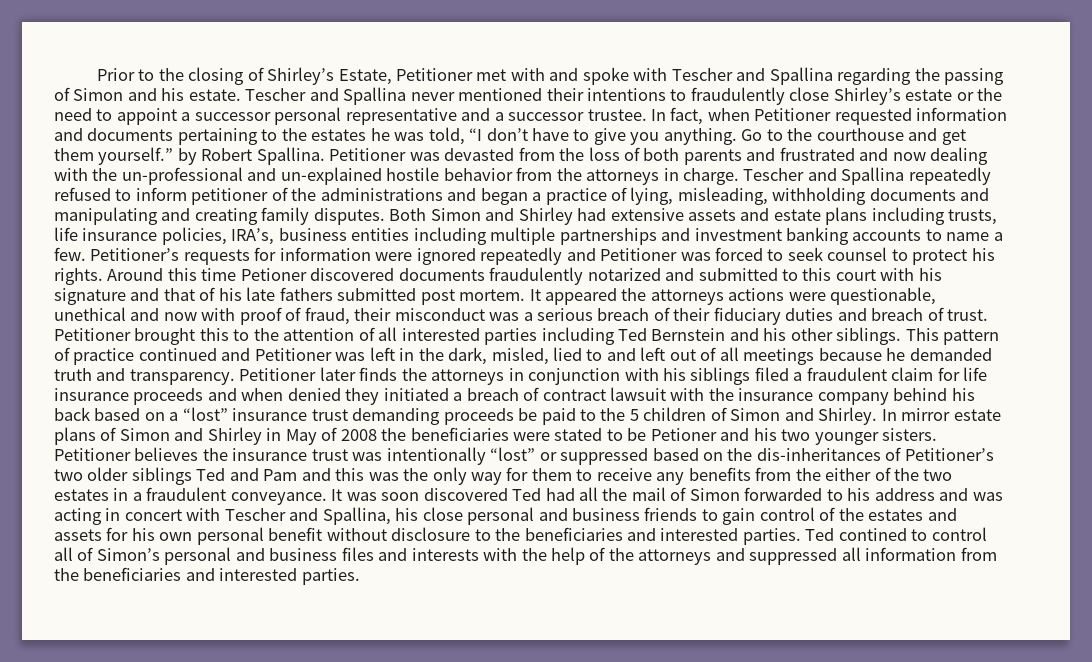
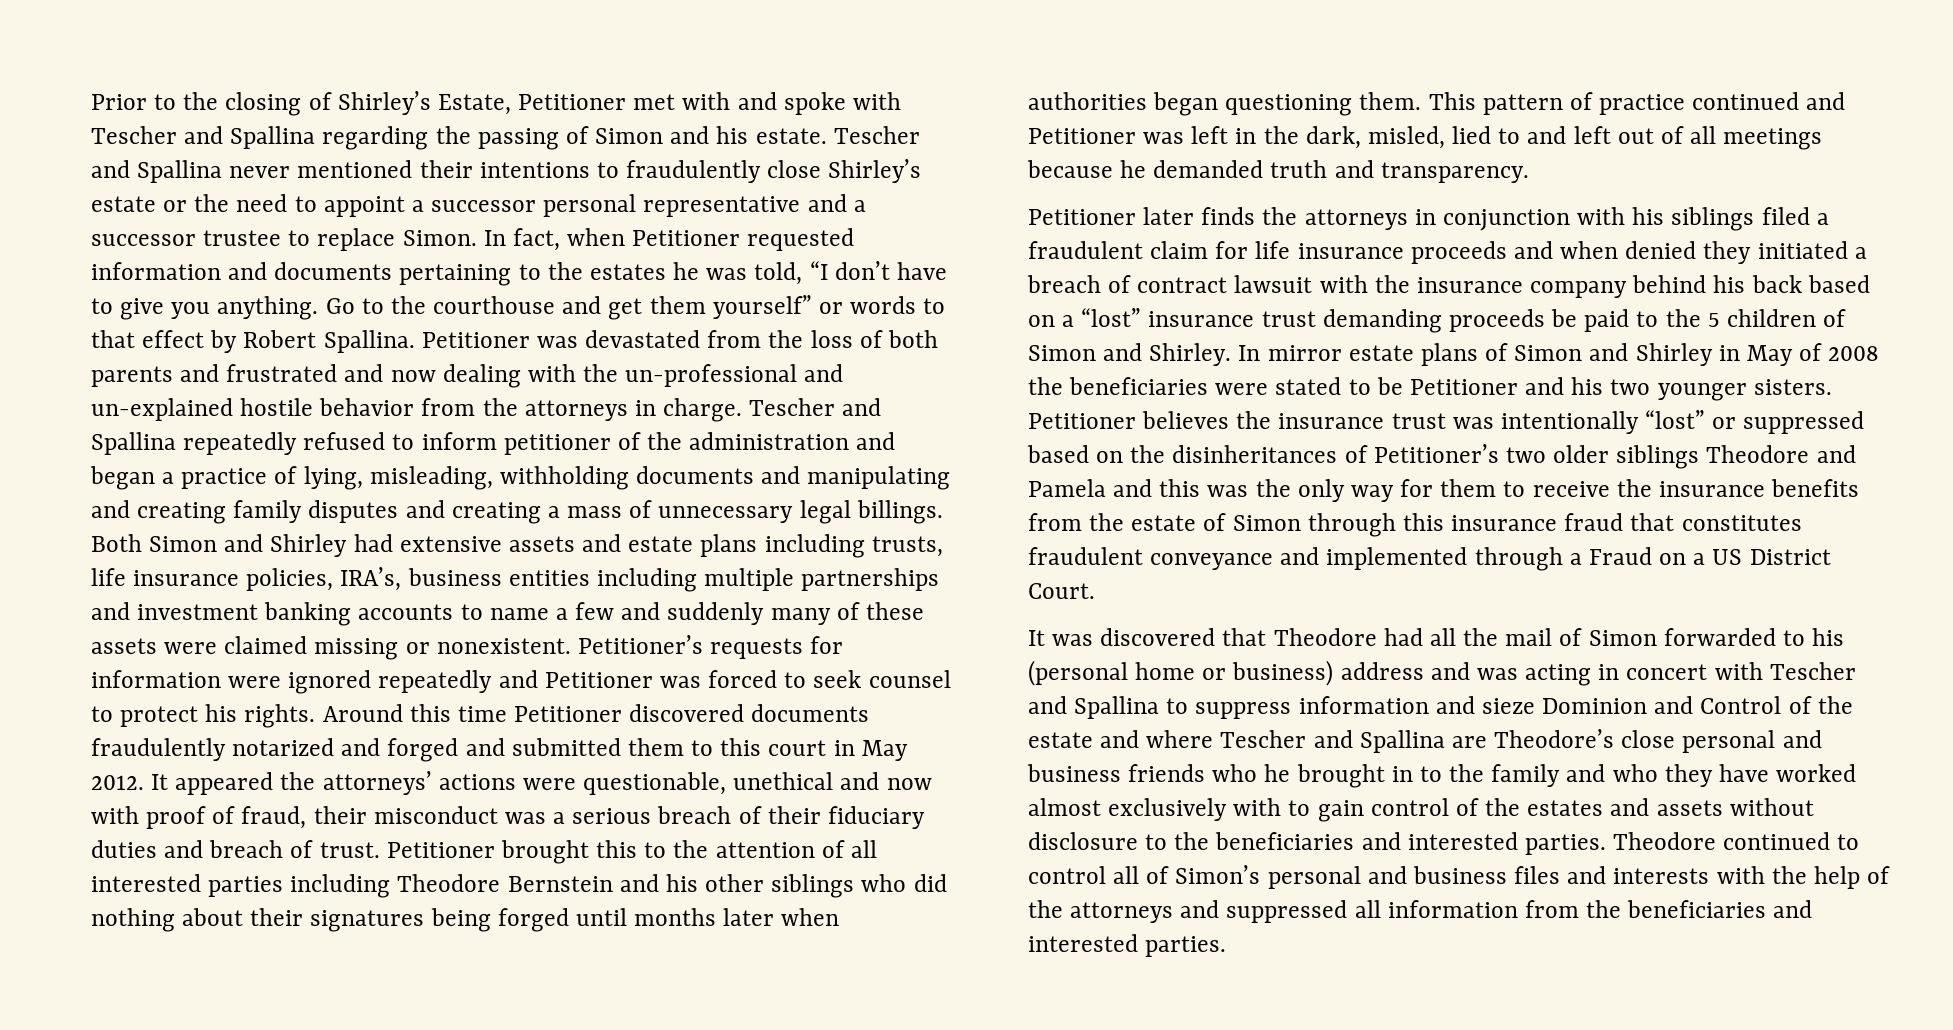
- Tescher and Spallina never mentioned their intentions to fraudulently close Shirley’s estate or the need to appoint a successor personal representative and a successor trustee.
+ Tescher and Spallina never mentioned their intentions to fraudulently close Shirley’s estate or the need to appoint a successor personal representative and a successor trustee to replace Simon.
- Go to the courthouse and get them yourself.” by Robert Spallina.
+ Go to the courthouse and get them yourself” or words to that effect by Robert Spallina.
- Petitioner was devasted from the loss of both parents and frustrated and now dealing with the un-professional and un-explained hostile behavior from the attorneys in charge.
+ Petitioner was devastated from the loss of both parents and frustrated and now dealing with the un-professional and un-explained hostile behavior from the attorneys in charge.
- Tescher and Spallina repeatedly refused to inform petitioner of the administrations and began a practice of lying, misleading, withholding documents and manipulating and creating family disputes.
+ Tescher and Spallina repeatedly refused to inform petitioner of the administration and began a practice of lying, misleading, withholding documents and manipulating and creating family disputes and creating a mass of unnecessary legal billings.
- Both Simon and Shirley had extensive assets and estate plans including trusts, life insurance policies, IRA’s, business entities including multiple partnerships and investment banking accounts to name a few.
+ Both Simon and Shirley had extensive assets and estate plans including trusts, life insurance policies, IRA’s, business entities including multiple partnerships and investment banking accounts to name a few and suddenly many of these assets were claimed missing or nonexistent.
- Around this time Petioner discovered documents fraudulently notarized and submitted to this court with his signature and that of his late fathers submitted post mortem.
+ Around this time Petitioner discovered documents fraudulently notarized and forged and submitted them to this court in May 2012.
- It appeared the attorneys actions were questionable, unethical and now with proof of fraud, their misconduct was a serious breach of their fiduciary duties and breach of trust.
+ It appeared the attorneys’ actions were questionable, unethical and now with proof of fraud, their misconduct was a serious breach of their fiduciary duties and breach of trust.
- Petitioner brought this to the attention of all interested parties including Ted Bernstein and his other siblings.
+ Petitioner brought this to the attention of all interested parties including Theodore Bernstein and his other siblings who did nothing about their signatures being forged until months later when authorities began questioning them.
- This pattern of practice continued and Petitioner was left in the dark, misled, lied to and left out of all meetings because he demanded truth and transparency. Petitioner later finds the attorneys in conjunction with his siblings filed a fraudulent claim for life insurance proceeds and when denied they initiated a breach of contract lawsuit with the insurance company behind his back based on a “lost” insurance trust demanding proceeds be paid to the 5 children of Simon and Shirley.
+ This pattern of practice continued and Petitioner was left in the dark, misled, lied to and left out of all meetings because he demanded truth and transparency.
+ Petitioner later finds the attorneys in conjunction with his siblings filed a fraudulent claim for life insurance proceeds and when denied they initiated a breach of contract lawsuit with the insurance company behind his back based on a “lost” insurance trust demanding proceeds be paid to the 5 children of Simon and Shirley.
- In mirror estate plans of Simon and Shirley in May of 2008 the beneficiaries were stated to be Petioner and his two younger sisters.
+ In mirror estate plans of Simon and Shirley in May of 2008 the beneficiaries were stated to be Petitioner and his two younger sisters.
- Petitioner believes the insurance trust was intentionally “lost” or suppressed based on the dis-inheritances of Petitioner’s two older siblings Ted and Pam and this was the only way for them to receive any benefits from the either of the two estates in a fraudulent conveyance. It was soon discovered Ted had all the mail of Simon forwarded to his address and was acting in concert with Tescher and Spallina, his close personal and business friends to gain control of the estates and assets for his own personal benefit without disclosure to the beneficiaries and interested parties.
+ Petitioner believes the insurance trust was intentionally “lost” or suppressed based on the disinheritances of Petitioner’s two older siblings Theodore and Pamela and this was the only way for them to receive the insurance benefits from the estate of Simon through this insurance fraud that constitutes fraudulent conveyance and implemented through a Fraud on a US District Court.
+ It was discovered that Theodore had all the mail of Simon forwarded to his (personal home or business) address and was acting in concert with Tescher and Spallina to suppress information and sieze Dominion and Control of the estate and where Tescher and Spallina are Theodore’s close personal and business friends who he brought in to the family and who they have worked almost exclusively with to gain control of the estates and assets without disclosure to the beneficiaries and interested parties.
- Ted contined to control all of Simon’s personal and business files and interests with the help of the attorneys and suppressed all information from the beneficiaries and interested parties.
+ Theodore continued to control all of Simon’s personal and business files and interests with the help of the attorneys and suppressed all information from the beneficiaries and interested parties.

